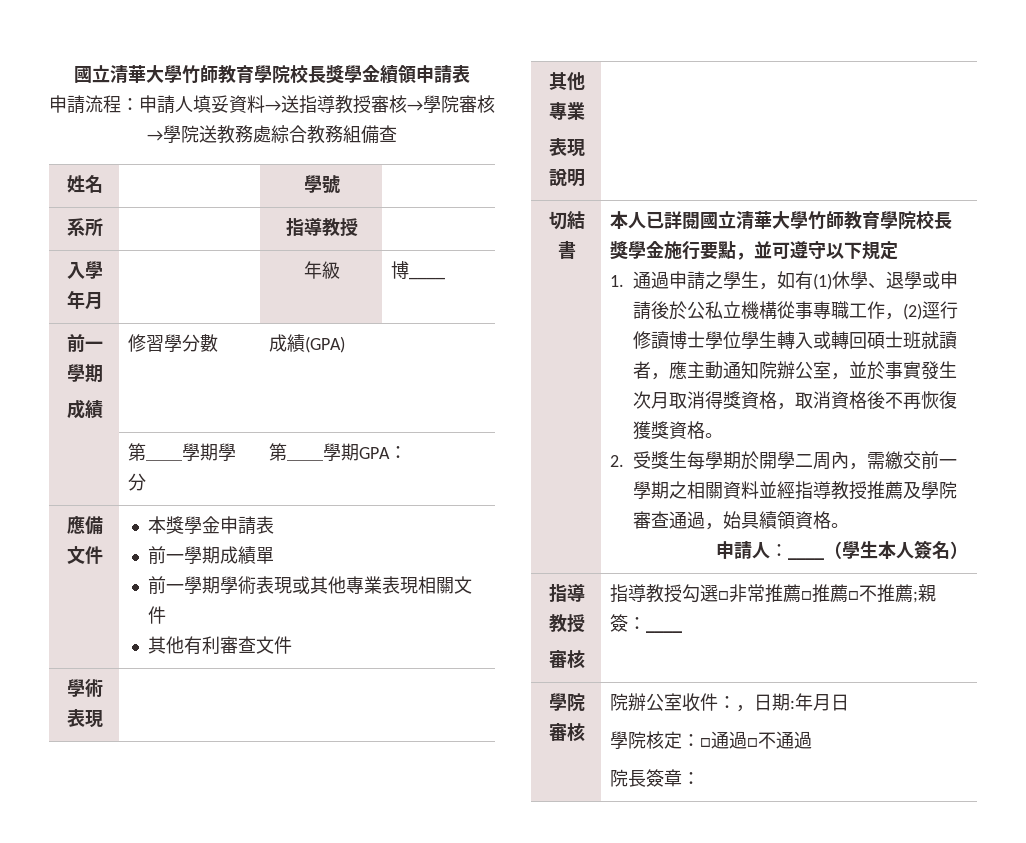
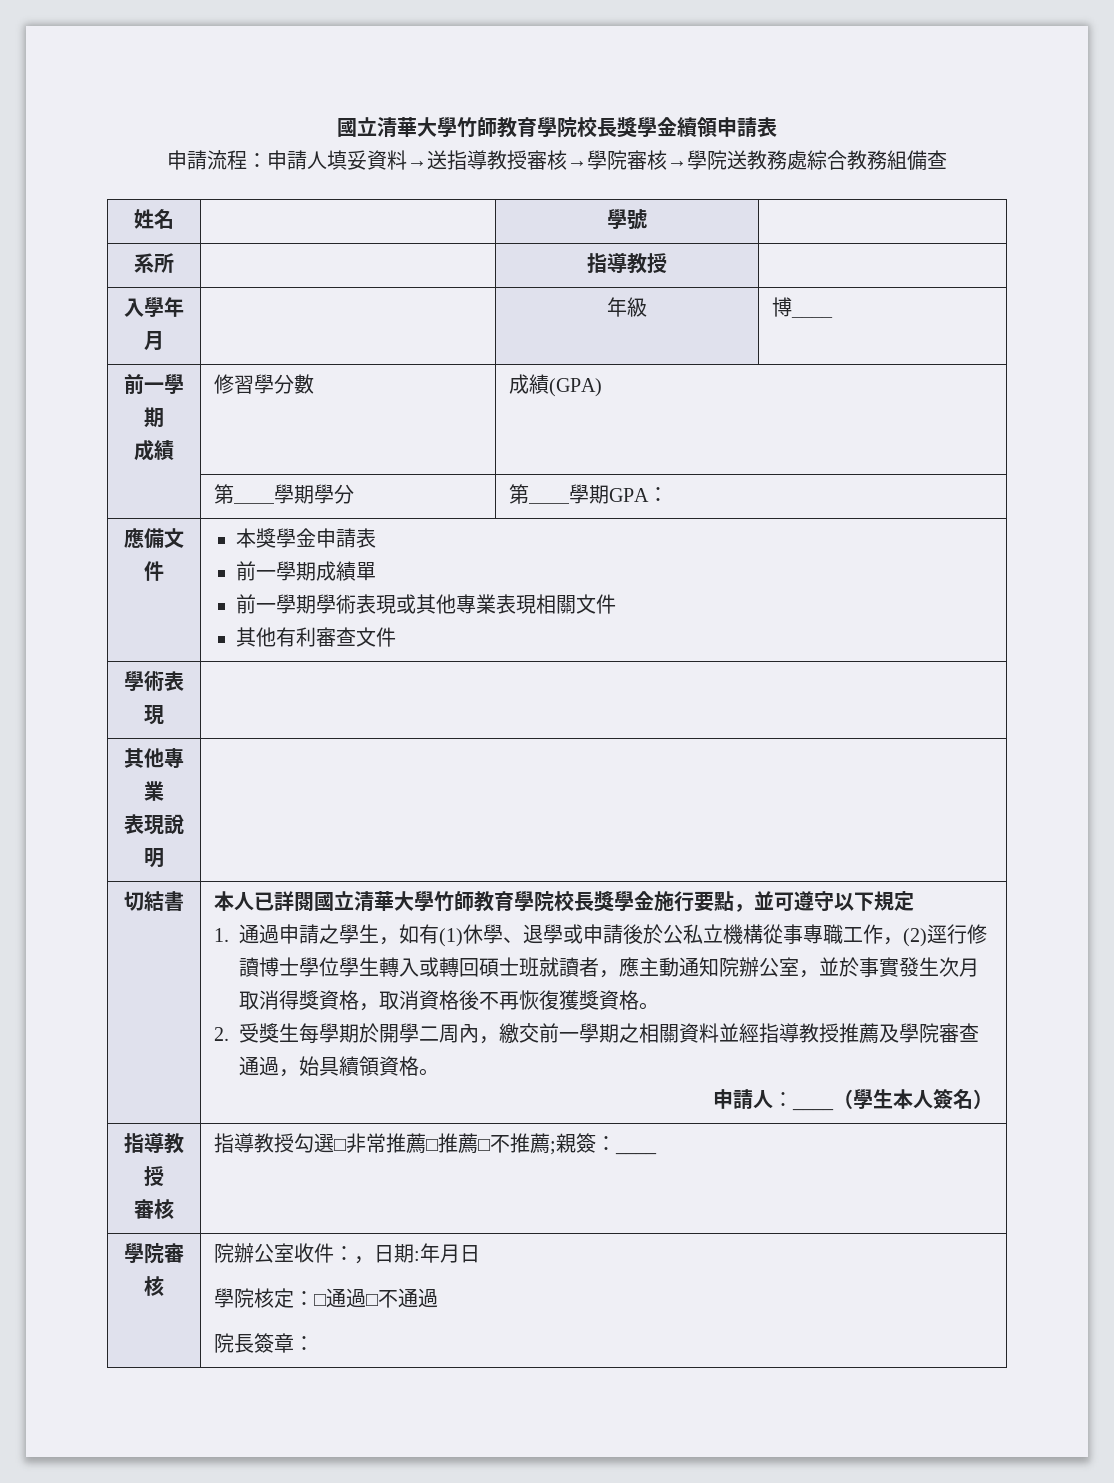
- 2.受獎生每學期於開學二周內，需繳交前一學期之相關資料並經指導教授推薦及學院審查通過，始具續領資格。
+ 2.受獎生每學期於開學二周內，繳交前一學期之相關資料並經指導教授推薦及學院審查通過，始具續領資格。

